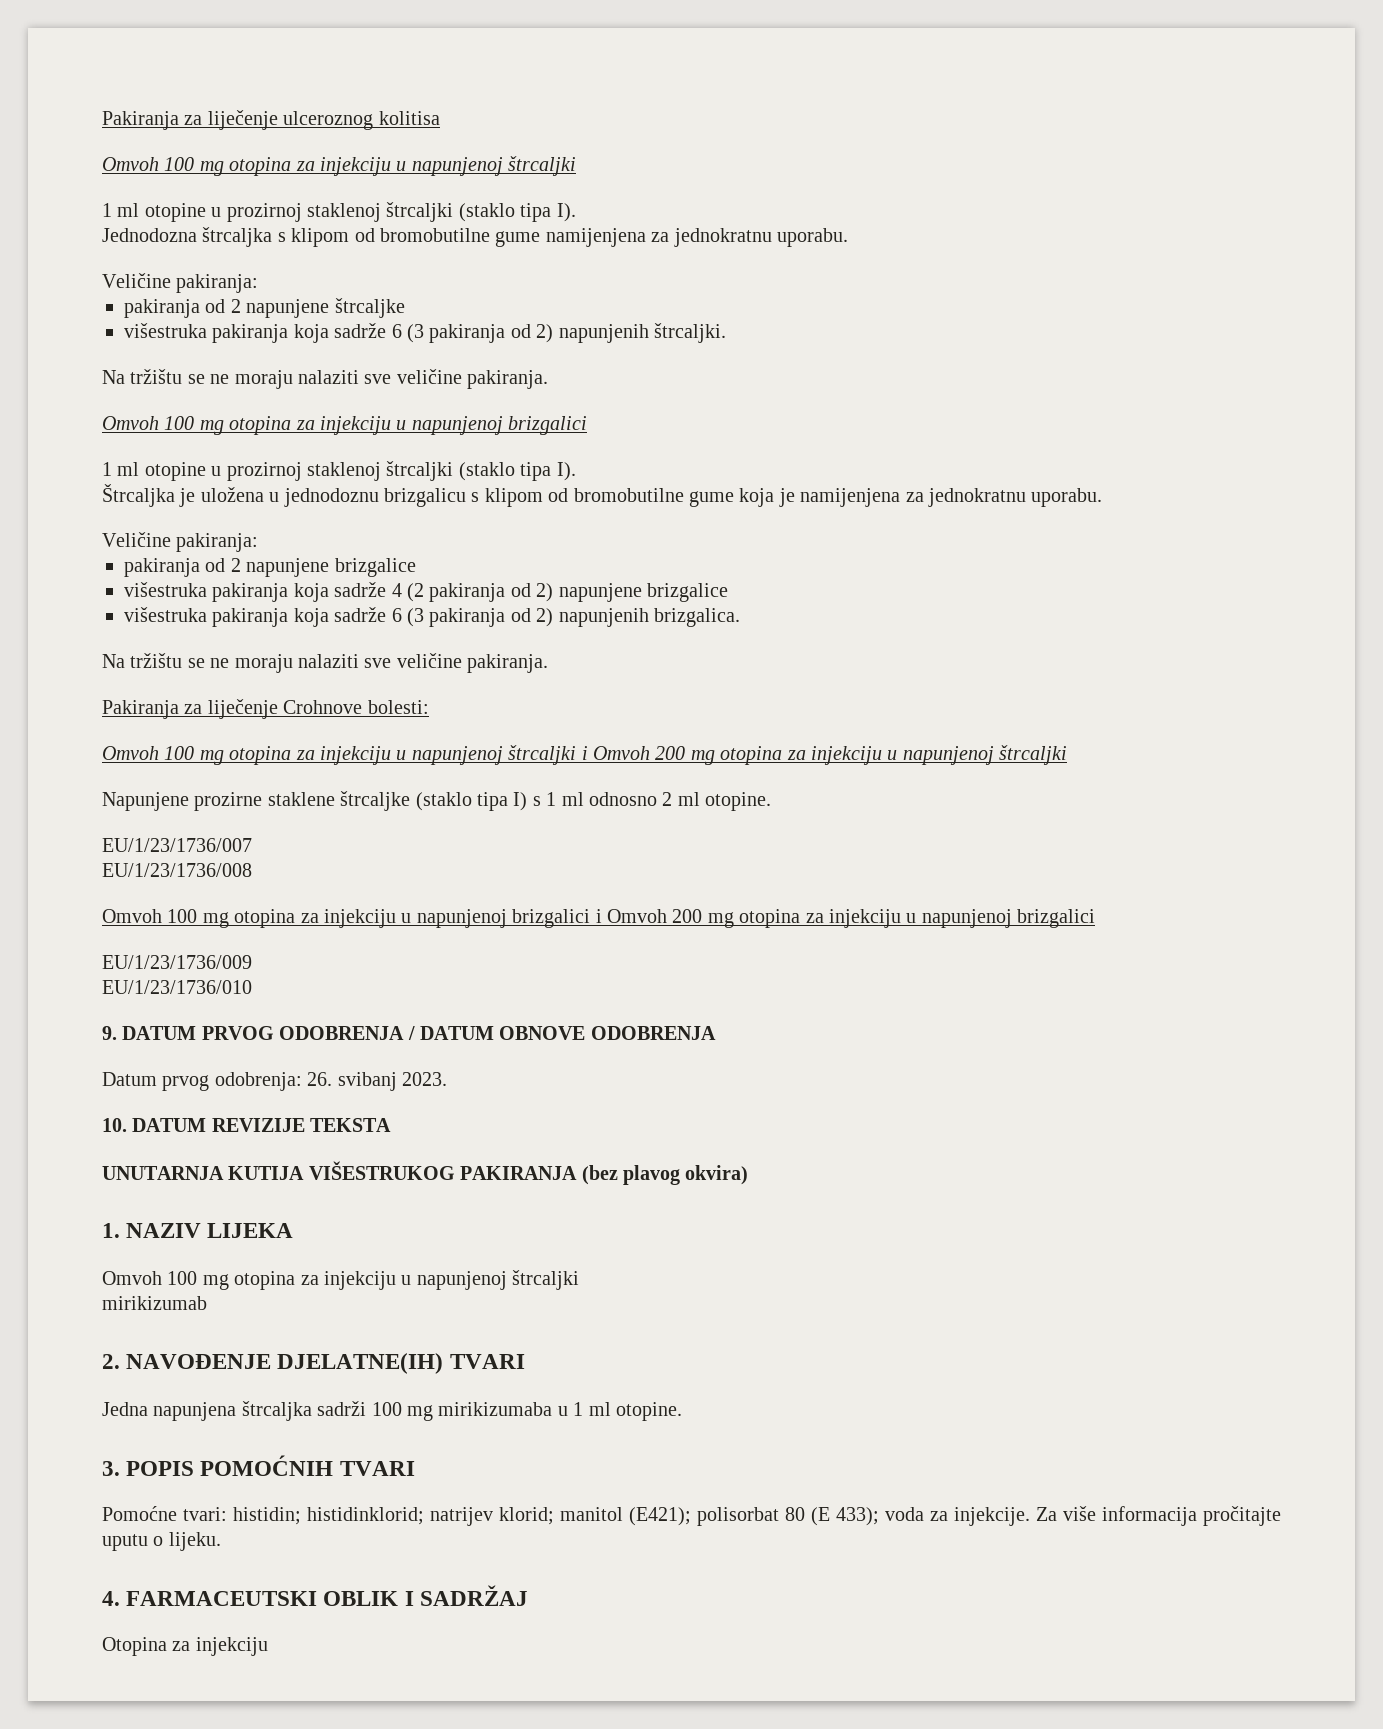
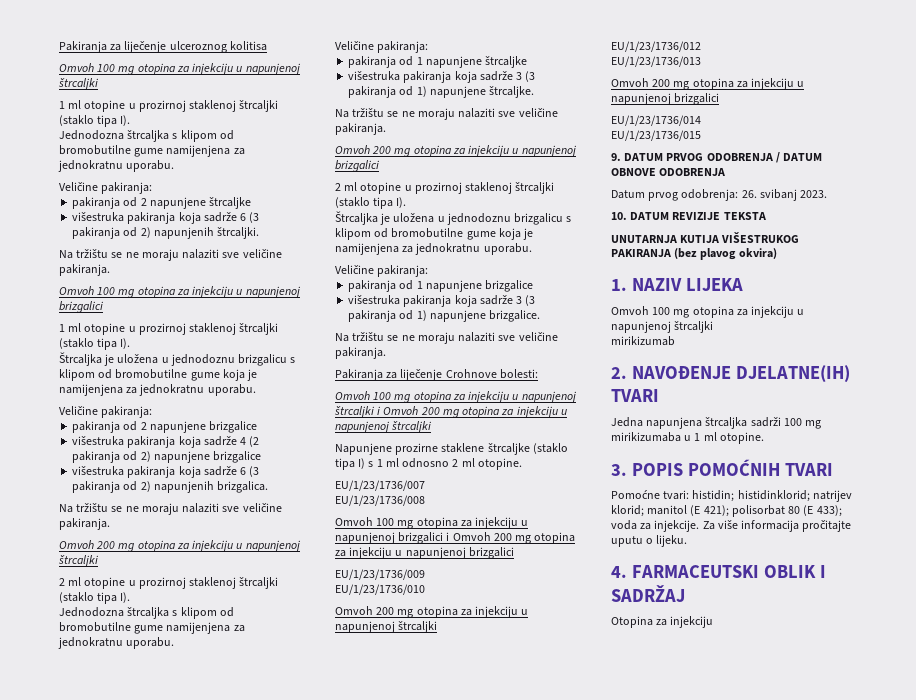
  višestruka pakiranja koja sadrže 6 (3 pakiranja od 2) napunjenih brizgalica.
+ Na tržištu se ne moraju nalaziti sve veličine pakiranja.
+ Omvoh 200 mg otopina za injekciju u napunjenoj štrcaljki
+ 2 ml otopine u prozirnoj staklenoj štrcaljki (staklo tipa I).
+ Jednodozna štrcaljka s klipom od bromobutilne gume namijenjena za jednokratnu uporabu.
+ Veličine pakiranja:
+ pakiranja od 1 napunjene štrcaljke
+ višestruka pakiranja koja sadrže 3 (3 pakiranja od 1) napunjene štrcaljke.
+ Na tržištu se ne moraju nalaziti sve veličine pakiranja.
+ Omvoh 200 mg otopina za injekciju u napunjenoj brizgalici
+ 2 ml otopine u prozirnoj staklenoj štrcaljki (staklo tipa I).
+ Štrcaljka je uložena u jednodoznu brizgalicu s klipom od bromobutilne gume koja je namijenjena za jednokratnu uporabu.
+ Veličine pakiranja:
+ pakiranja od 1 napunjene brizgalice
+ višestruka pakiranja koja sadrže 3 (3 pakiranja od 1) napunjene brizgalice.
  EU/1/23/1736/010
+ Omvoh 200 mg otopina za injekciju u napunjenoj štrcaljki
+ EU/1/23/1736/012
+ EU/1/23/1736/013
+ Omvoh 200 mg otopina za injekciju u napunjenoj brizgalici
+ EU/1/23/1736/014
+ EU/1/23/1736/015
- Pomoćne tvari: histidin; histidinklorid; natrijev klorid; manitol (E421); polisorbat 80 (E 433); voda za injekcije.
+ Pomoćne tvari: histidin; histidinklorid; natrijev klorid; manitol (E 421); polisorbat 80 (E 433); voda za injekcije.

